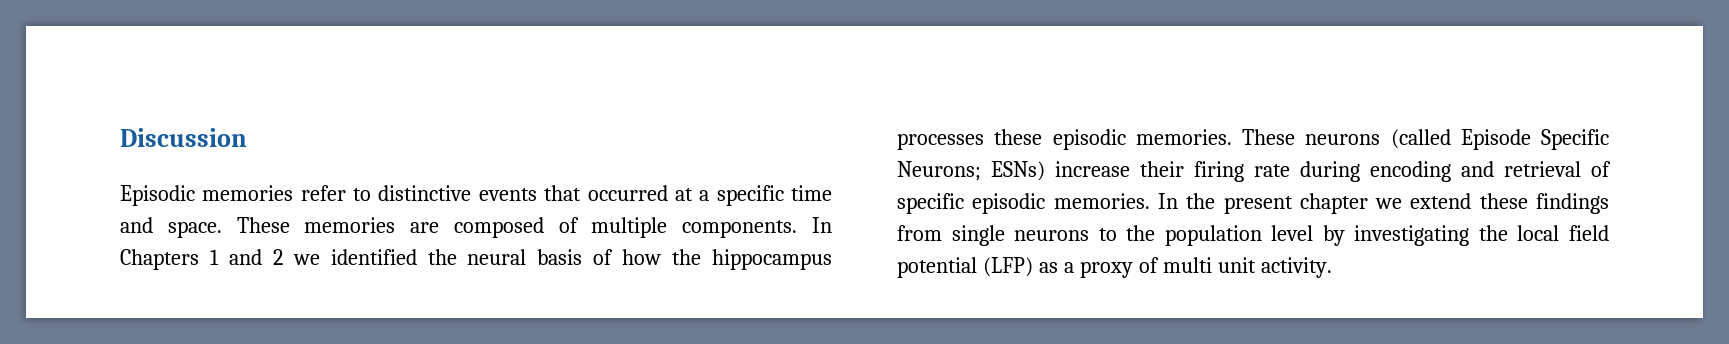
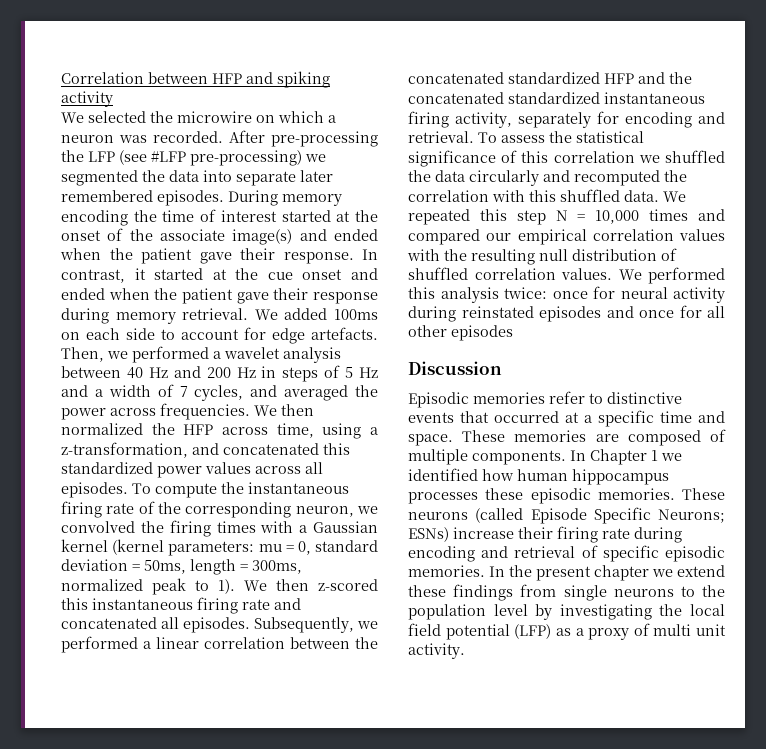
+ Correlation between HFP and spiking activity
+ We selected the microwire on which a neuron was recorded. After pre-processing the LFP (see #LFP pre-processing) we segmented the data into separate later remembered episodes. During memory encoding the time of interest started at the onset of the associate image(s) and ended when the patient gave their response. In contrast, it started at the cue onset and ended when the patient gave their response during memory retrieval. We added 100ms on each side to account for edge artefacts. Then, we performed a wavelet analysis between 40 Hz and 200 Hz in steps of 5 Hz and a width of 7 cycles, and averaged the power across frequencies. We then normalized the HFP across time, using a z-transformation, and concatenated this standardized power values across all episodes. To compute the instantaneous firing rate of the corresponding neuron, we convolved the firing times with a Gaussian kernel (kernel parameters: mu = 0, standard deviation = 50ms, length = 300ms, normalized peak to 1). We then z-scored this instantaneous firing rate and concatenated all episodes. Subsequently, we performed a linear correlation between the concatenated standardized HFP and the concatenated standardized instantaneous firing activity, separately for encoding and retrieval. To assess the statistical significance of this correlation we shuffled the data circularly and recomputed the correlation with this shuffled data. We repeated this step N = 10,000 times and compared our empirical correlation values with the resulting null distribution of shuffled correlation values. We performed this analysis twice: once for neural activity during reinstated episodes and once for all other episodes
- In Chapters 1 and 2 we identified the neural basis of how the hippocampus processes these episodic memories.
+ In Chapter 1 we identified how human hippocampus processes these episodic memories.

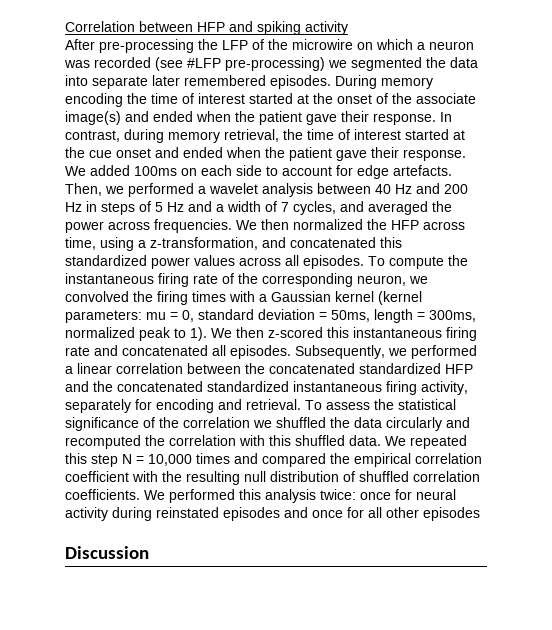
- We selected the microwire on which a neuron was recorded. After pre-processing the LFP (see #LFP pre-processing) we segmented the data into separate later remembered episodes.
+ After pre-processing the LFP of the microwire on which a neuron was recorded (see #LFP pre-processing) we segmented the data into separate later remembered episodes.
- In contrast, it started at the cue onset and ended when the patient gave their response during memory retrieval.
+ In contrast, during memory retrieval, the time of interest started at the cue onset and ended when the patient gave their response.
- To assess the statistical significance of this correlation we shuffled the data circularly and recomputed the correlation with this shuffled data.
+ To assess the statistical significance of the correlation we shuffled the data circularly and recomputed the correlation with this shuffled data.
- We repeated this step N = 10,000 times and compared our empirical correlation values with the resulting null distribution of shuffled correlation values.
+ We repeated this step N = 10,000 times and compared the empirical correlation coefficient with the resulting null distribution of shuffled correlation coefficients.
- Episodic memories refer to distinctive events that occurred at a specific time and space. These memories are composed of multiple components. In Chapter 1 we identified how human hippocampus processes these episodic memories. These neurons (called Episode Specific Neurons; ESNs) increase their firing rate during encoding and retrieval of specific episodic memories. In the present chapter we extend these findings from single neurons to the population level by investigating the local field potential (LFP) as a proxy of multi unit activity.

